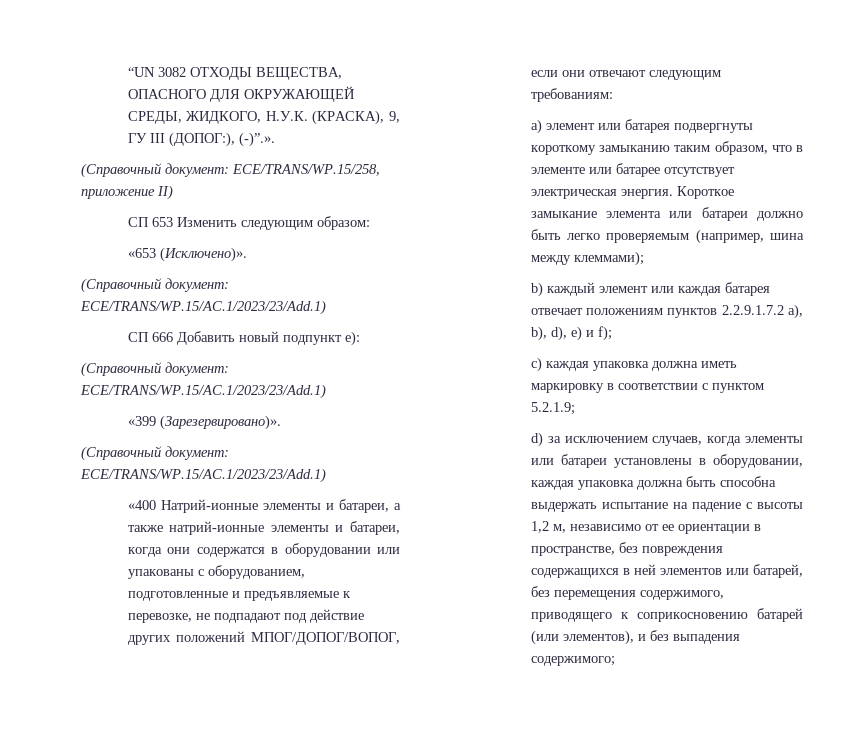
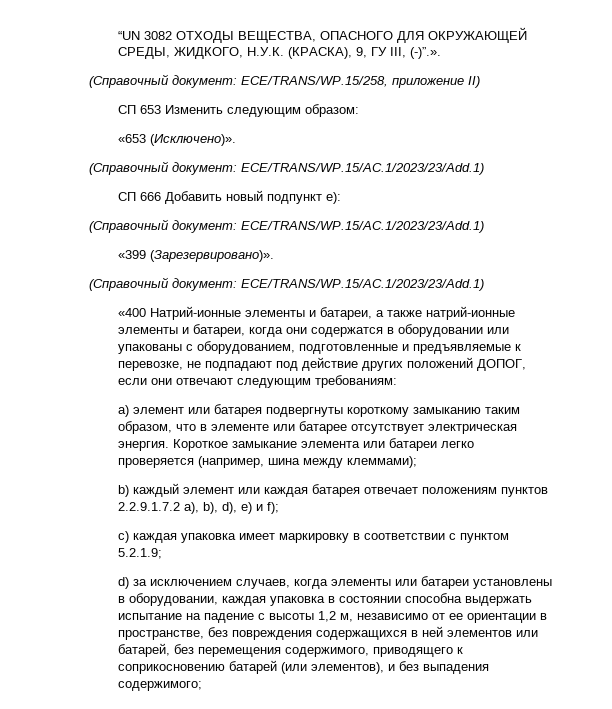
- “UN 3082 ОТХОДЫ ВЕЩЕСТВА, ОПАСНОГО ДЛЯ ОКРУЖАЮЩЕЙ СРЕДЫ, ЖИДКОГО, Н.У.К. (КРАСКА), 9, ГУ III (ДОПОГ:), (-)”.».
+ “UN 3082 ОТХОДЫ ВЕЩЕСТВА, ОПАСНОГО ДЛЯ ОКРУЖАЮЩЕЙ СРЕДЫ, ЖИДКОГО, Н.У.К. (КРАСКА), 9, ГУ III, (-)”.».
- «400 Натрий-ионные элементы и батареи, а также натрий-ионные элементы и батареи, когда они содержатся в оборудовании или упакованы с оборудованием, подготовленные и предъявляемые к перевозке, не подпадают под действие других положений МПОГ/ДОПОГ/ВОПОГ, если они отвечают следующим требованиям:
+ «400 Натрий-ионные элементы и батареи, а также натрий-ионные элементы и батареи, когда они содержатся в оборудовании или упакованы с оборудованием, подготовленные и предъявляемые к перевозке, не подпадают под действие других положений ДОПОГ, если они отвечают следующим требованиям:
- Короткое замыкание элемента или батареи должно быть легко проверяемым (например, шина между клеммами);
+ Короткое замыкание элемента или батареи легко проверяется (например, шина между клеммами);
- c) каждая упаковка должна иметь маркировку в соответствии с пунктом 5.2.1.9;
+ c) каждая упаковка имеет маркировку в соответствии с пунктом 5.2.1.9;
- d) за исключением случаев, когда элементы или батареи установлены в оборудовании, каждая упаковка должна быть способна выдержать испытание на падение с высоты 1,2 м, независимо от ее ориентации в пространстве, без повреждения содержащихся в ней элементов или батарей, без перемещения содержимого, приводящего к соприкосновению батарей (или элементов), и без выпадения содержимого;
+ d) за исключением случаев, когда элементы или батареи установлены в оборудовании, каждая упаковка в состоянии способна выдержать испытание на падение с высоты 1,2 м, независимо от ее ориентации в пространстве, без повреждения содержащихся в ней элементов или батарей, без перемещения содержимого, приводящего к соприкосновению батарей (или элементов), и без выпадения содержимого;

